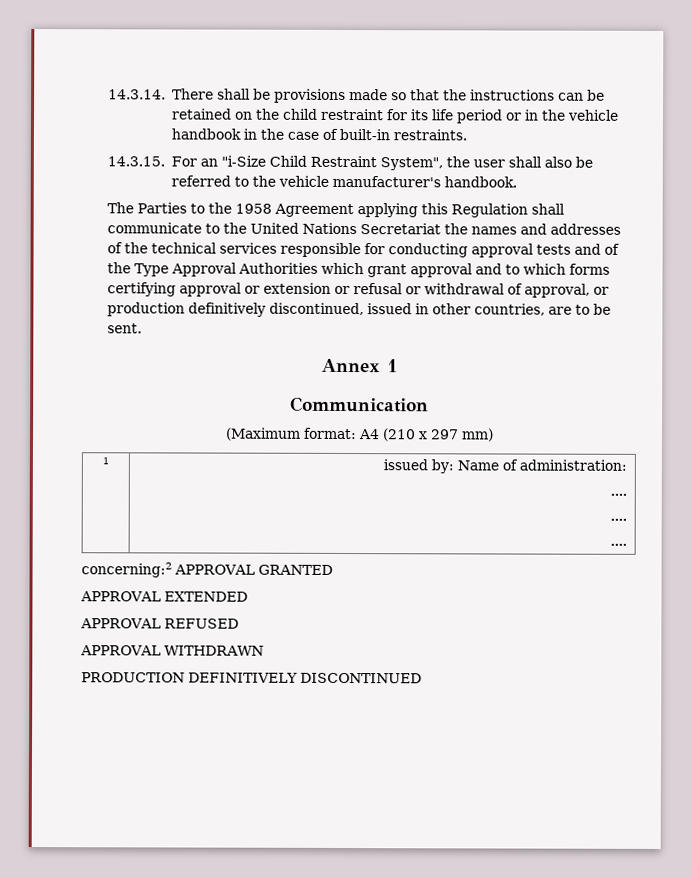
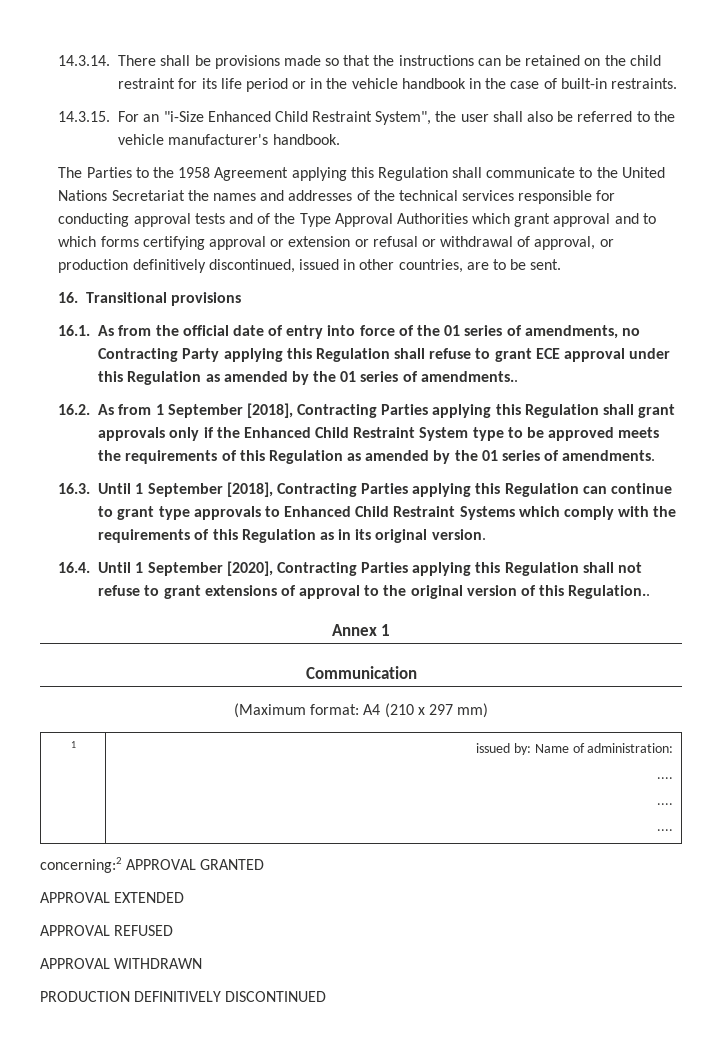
- 14.3.15. For an "i-Size Child Restraint System", the user shall also be referred to the vehicle manufacturer's handbook.
+ 14.3.15. For an "i-Size Enhanced Child Restraint System", the user shall also be referred to the vehicle manufacturer's handbook.
+ 16. Transitional provisions
+ 16.1. As from the official date of entry into force of the 01 series of amendments, no Contracting Party applying this Regulation shall refuse to grant ECE approval under this Regulation as amended by the 01 series of amendments..
+ 16.2. As from 1 September [2018], Contracting Parties applying this Regulation shall grant approvals only if the Enhanced Child Restraint System type to be approved meets the requirements of this Regulation as amended by the 01 series of amendments.
+ 16.3. Until 1 September [2018], Contracting Parties applying this Regulation can continue to grant type approvals to Enhanced Child Restraint Systems which comply with the requirements of this Regulation as in its original version.
+ 16.4. Until 1 September [2020], Contracting Parties applying this Regulation shall not refuse to grant extensions of approval to the original version of this Regulation..

